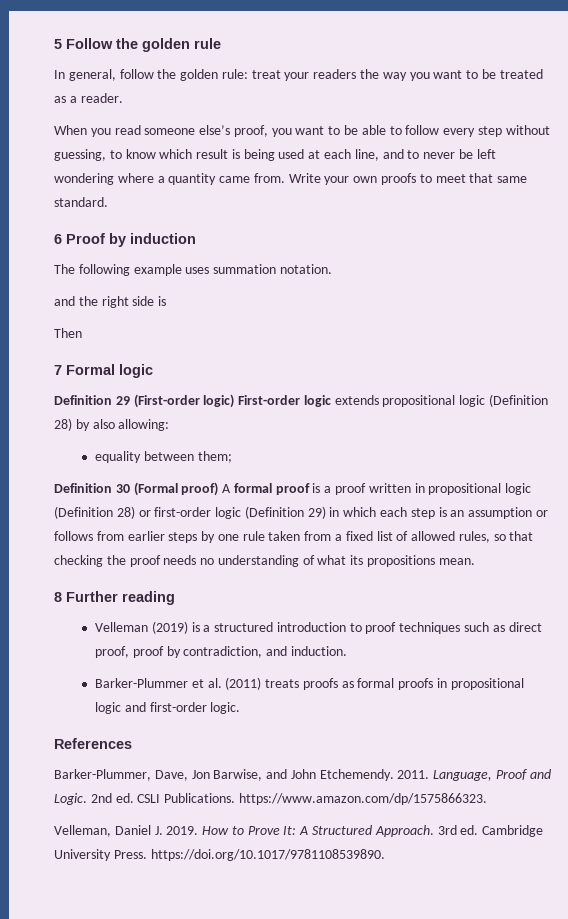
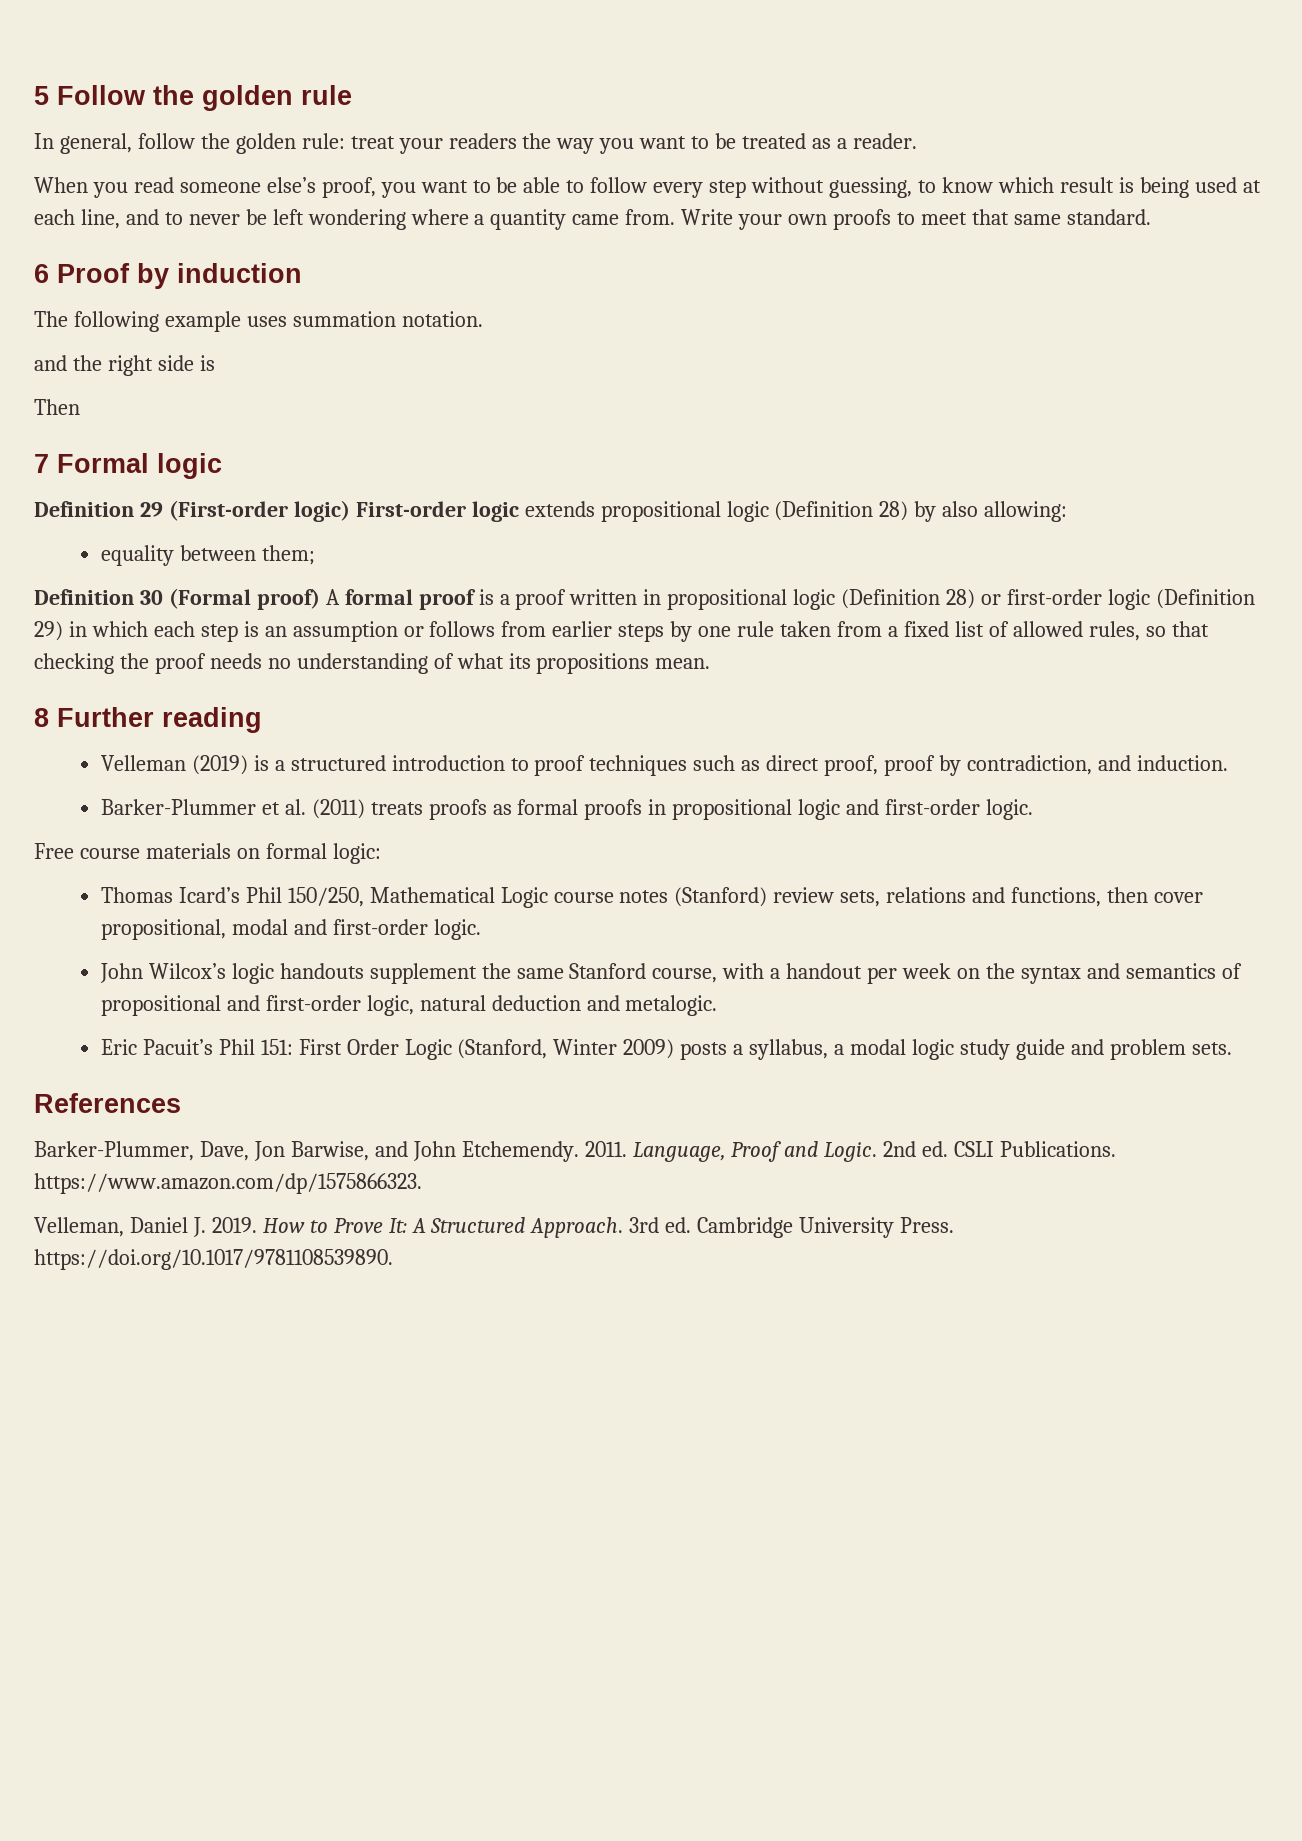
+ Free course materials on formal logic:
+ Thomas Icard’s Phil 150/250, Mathematical Logic course notes (Stanford) review sets, relations and functions, then cover propositional, modal and first-order logic.
+ John Wilcox’s logic handouts supplement the same Stanford course, with a handout per week on the syntax and semantics of propositional and first-order logic, natural deduction and metalogic.
+ Eric Pacuit’s Phil 151: First Order Logic (Stanford, Winter 2009) posts a syllabus, a modal logic study guide and problem sets.

